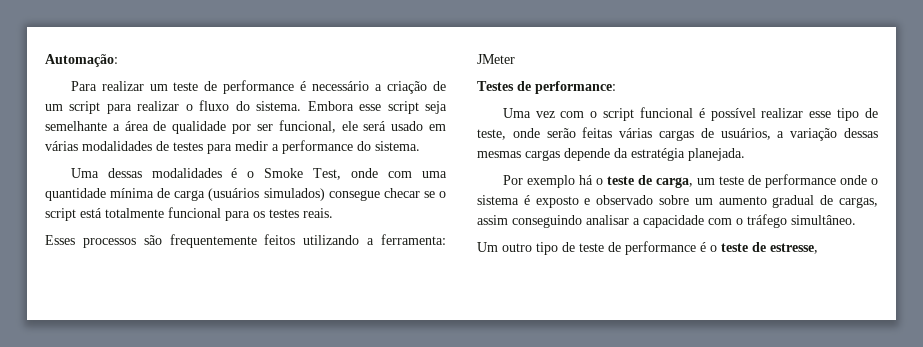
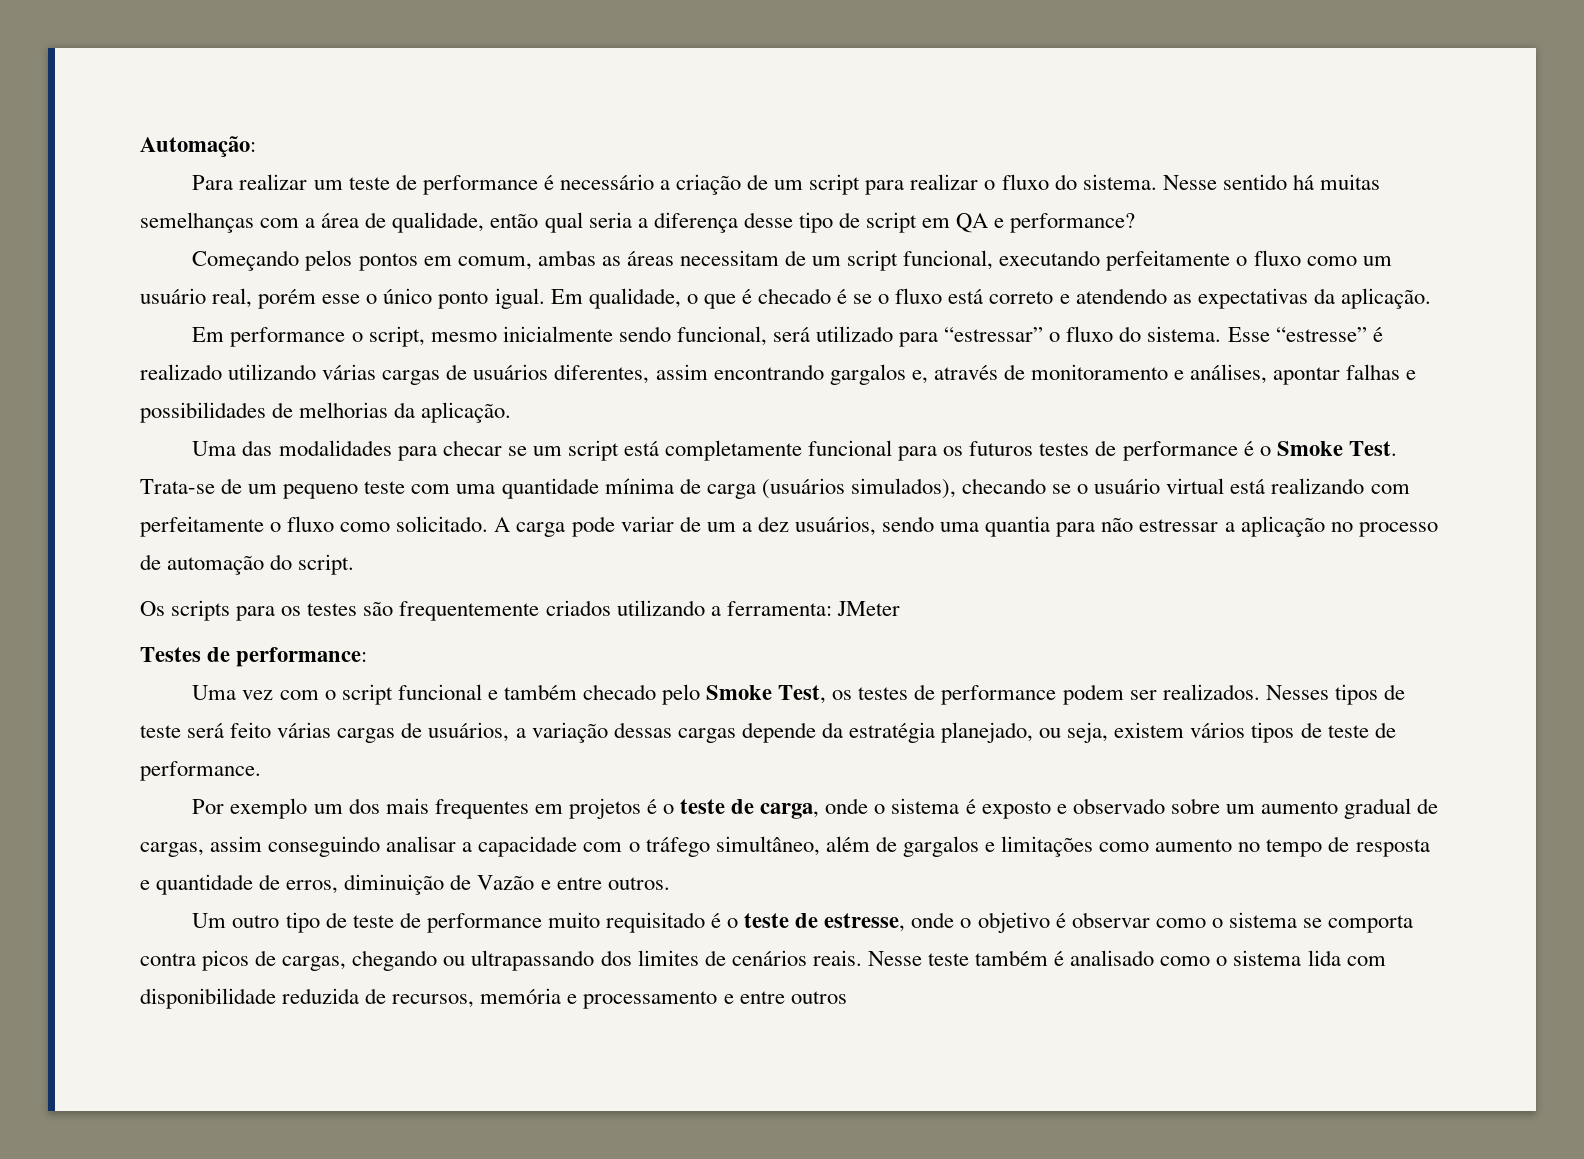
- Embora esse script seja semelhante a área de qualidade por ser funcional, ele será usado em várias modalidades de testes para medir a performance do sistema.
- Uma dessas modalidades é o Smoke Test, onde com uma quantidade mínima de carga (usuários simulados) consegue checar se o script está totalmente funcional para os testes reais.
- Esses processos são frequentemente feitos utilizando a ferramenta: JMeter
+ Nesse sentido há muitas semelhanças com a área de qualidade, então qual seria a diferença desse tipo de script em QA e performance?
+ Começando pelos pontos em comum, ambas as áreas necessitam de um script funcional, executando perfeitamente o fluxo como um usuário real, porém esse o único ponto igual. Em qualidade, o que é checado é se o fluxo está correto e atendendo as expectativas da aplicação.
+ Em performance o script, mesmo inicialmente sendo funcional, será utilizado para “estressar” o fluxo do sistema. Esse “estresse” é realizado utilizando várias cargas de usuários diferentes, assim encontrando gargalos e, através de monitoramento e análises, apontar falhas e possibilidades de melhorias da aplicação.
+ Uma das modalidades para checar se um script está completamente funcional para os futuros testes de performance é o Smoke Test. Trata-se de um pequeno teste com uma quantidade mínima de carga (usuários simulados), checando se o usuário virtual está realizando com perfeitamente o fluxo como solicitado. A carga pode variar de um a dez usuários, sendo uma quantia para não estressar a aplicação no processo de automação do script.
+ Os scripts para os testes são frequentemente criados utilizando a ferramenta: JMeter
- Uma vez com o script funcional é possível realizar esse tipo de teste, onde serão feitas várias cargas de usuários, a variação dessas mesmas cargas depende da estratégia planejada.
- Por exemplo há o teste de carga, um teste de performance onde o sistema é exposto e observado sobre um aumento gradual de cargas, assim conseguindo analisar a capacidade com o tráfego simultâneo.
+ Uma vez com o script funcional e também checado pelo Smoke Test, os testes de performance podem ser realizados. Nesses tipos de teste será feito várias cargas de usuários, a variação dessas cargas depende da estratégia planejado, ou seja, existem vários tipos de teste de performance.
+ Por exemplo um dos mais frequentes em projetos é o teste de carga, onde o sistema é exposto e observado sobre um aumento gradual de cargas, assim conseguindo analisar a capacidade com o tráfego simultâneo, além de gargalos e limitações como aumento no tempo de resposta e quantidade de erros, diminuição de Vazão e entre outros.
- Um outro tipo de teste de performance é o teste de estresse,
+ Um outro tipo de teste de performance muito requisitado é o teste de estresse, onde o objetivo é observar como o sistema se comporta contra picos de cargas, chegando ou ultrapassando dos limites de cenários reais. Nesse teste também é analisado como o sistema lida com disponibilidade reduzida de recursos, memória e processamento e entre outros

